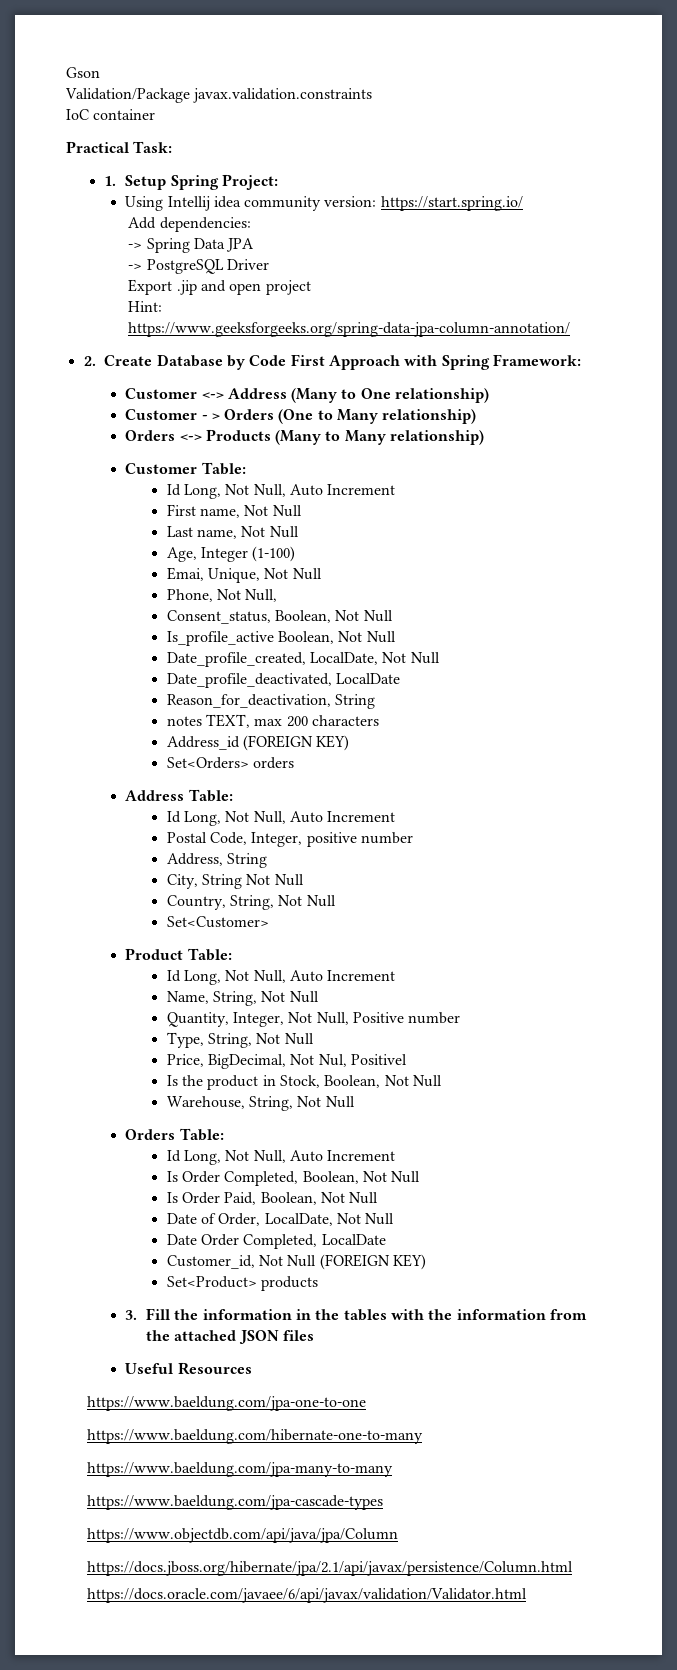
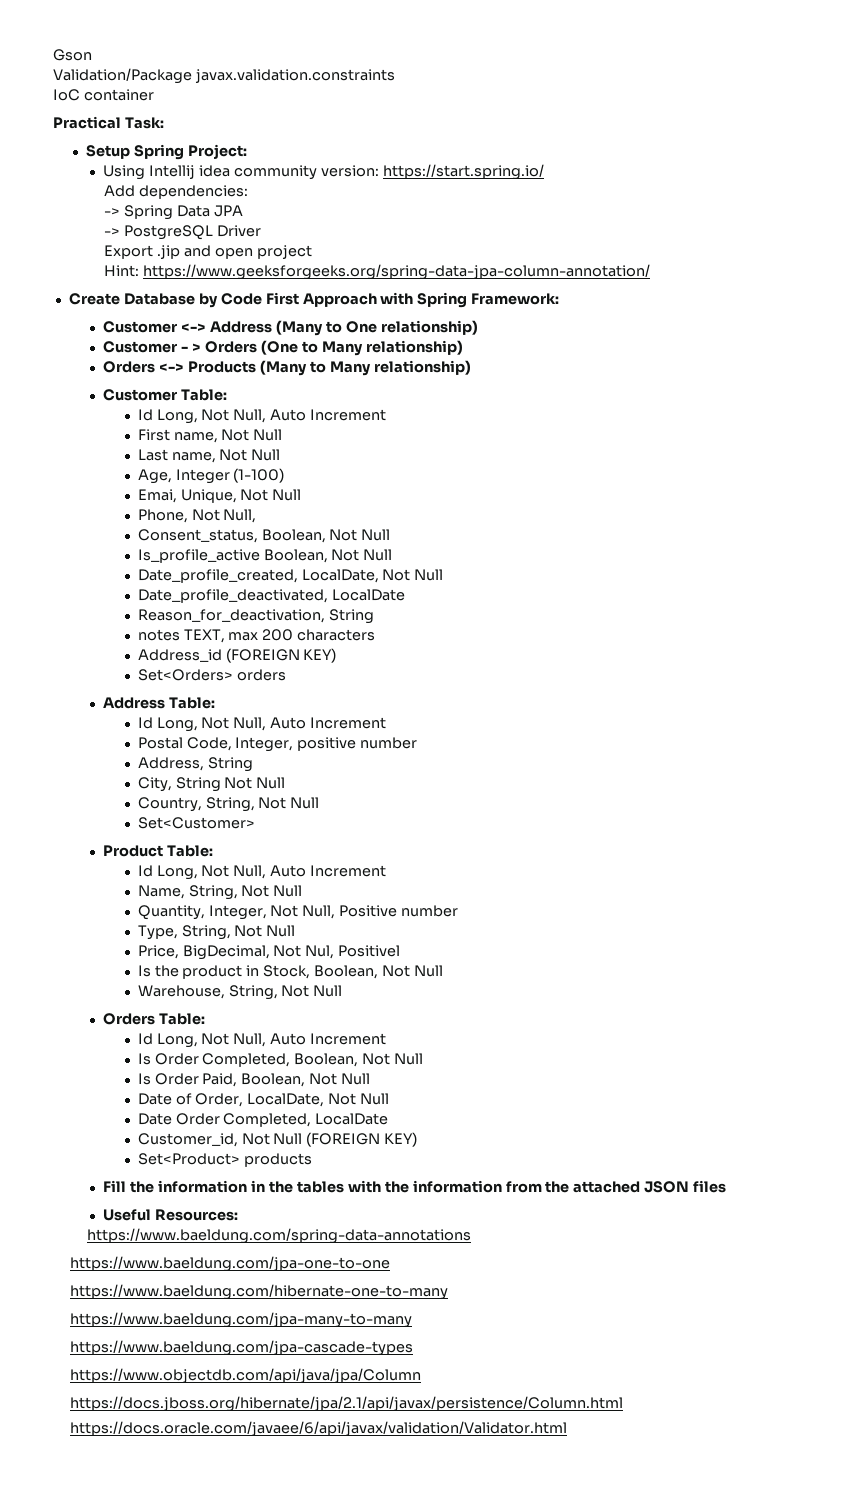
- 1. Setup Spring Project:
+ Setup Spring Project:
- 2. Create Database by Code First Approach with Spring Framework:
+ Create Database by Code First Approach with Spring Framework:
- 3. Fill the information in the tables with the information from the attached JSON files
+ Fill the information in the tables with the information from the attached JSON files
- Useful Resources
+ Useful Resources:
+ https://www.baeldung.com/spring-data-annotations

